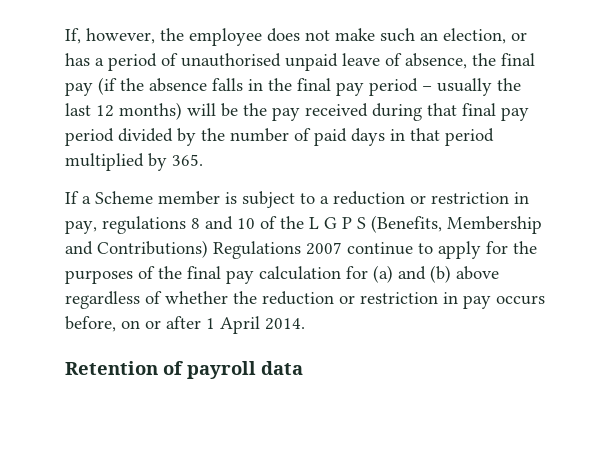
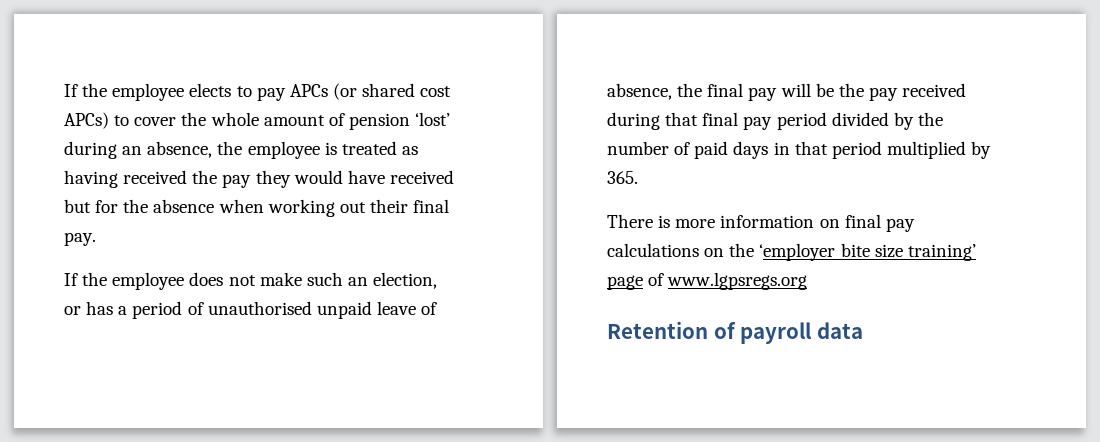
- If, however, the employee does not make such an election, or has a period of unauthorised unpaid leave of absence, the final pay (if the absence falls in the final pay period – usually the last 12 months) will be the pay received during that final pay period divided by the number of paid days in that period multiplied by 365.
+ If the employee elects to pay APCs (or shared cost APCs) to cover the whole amount of pension ‘lost’ during an absence, the employee is treated as having received the pay they would have received but for the absence when working out their final pay.
+ If the employee does not make such an election, or has a period of unauthorised unpaid leave of absence, the final pay will be the pay received during that final pay period divided by the number of paid days in that period multiplied by 365.
- If a Scheme member is subject to a reduction or restriction in pay, regulations 8 and 10 of the L G P S (Benefits, Membership and Contributions) Regulations 2007 continue to apply for the purposes of the final pay calculation for (a) and (b) above regardless of whether the reduction or restriction in pay occurs before, on or after 1 April 2014.
+ There is more information on final pay calculations on the ‘employer bite size training’ page of www.lgpsregs.org

